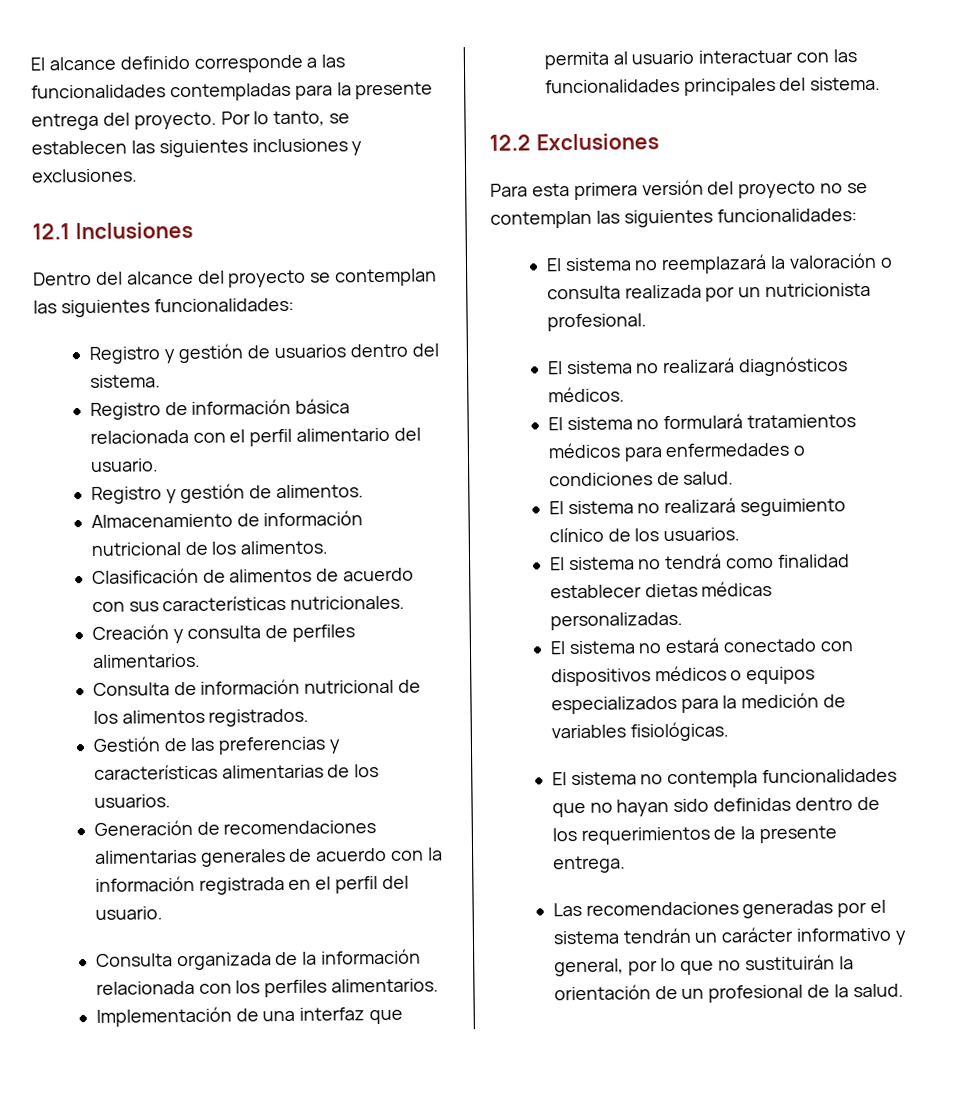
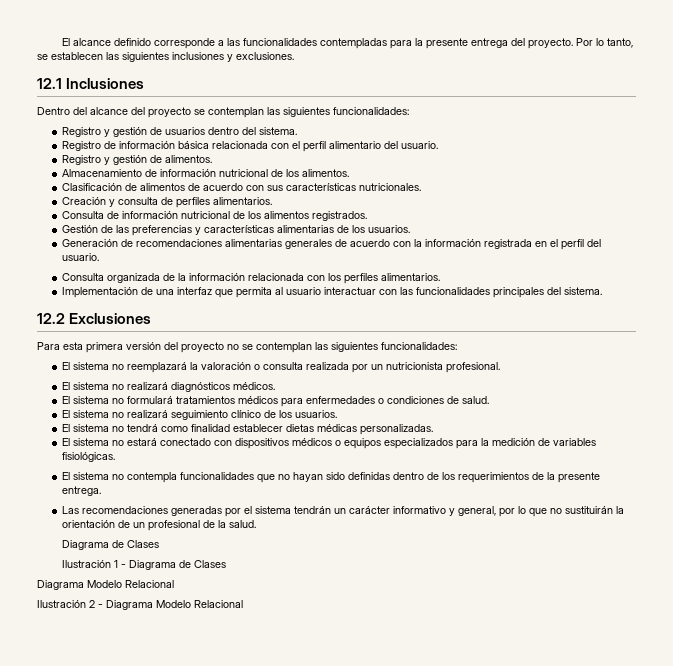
  Las recomendaciones generadas por el sistema tendrán un carácter informativo y general, por lo que no sustituirán la orientación de un profesional de la salud.
+ Diagrama de Clases
+ Ilustración 1 - Diagrama de Clases
+ Diagrama Modelo Relacional
+ Ilustración 2 - Diagrama Modelo Relacional

